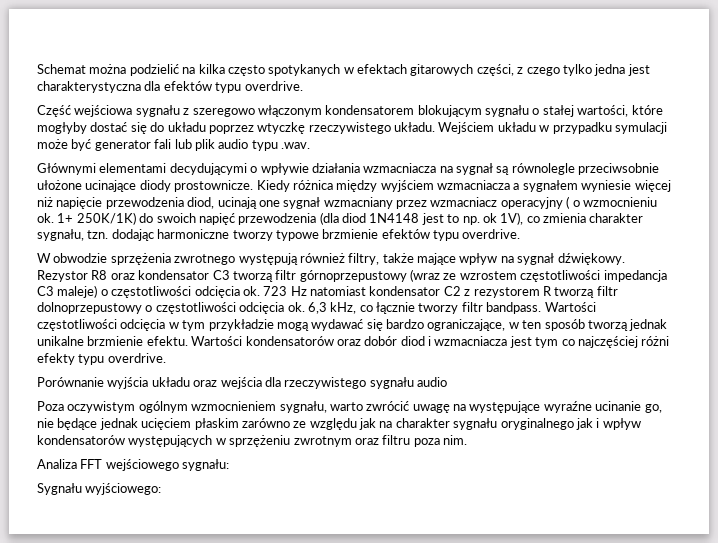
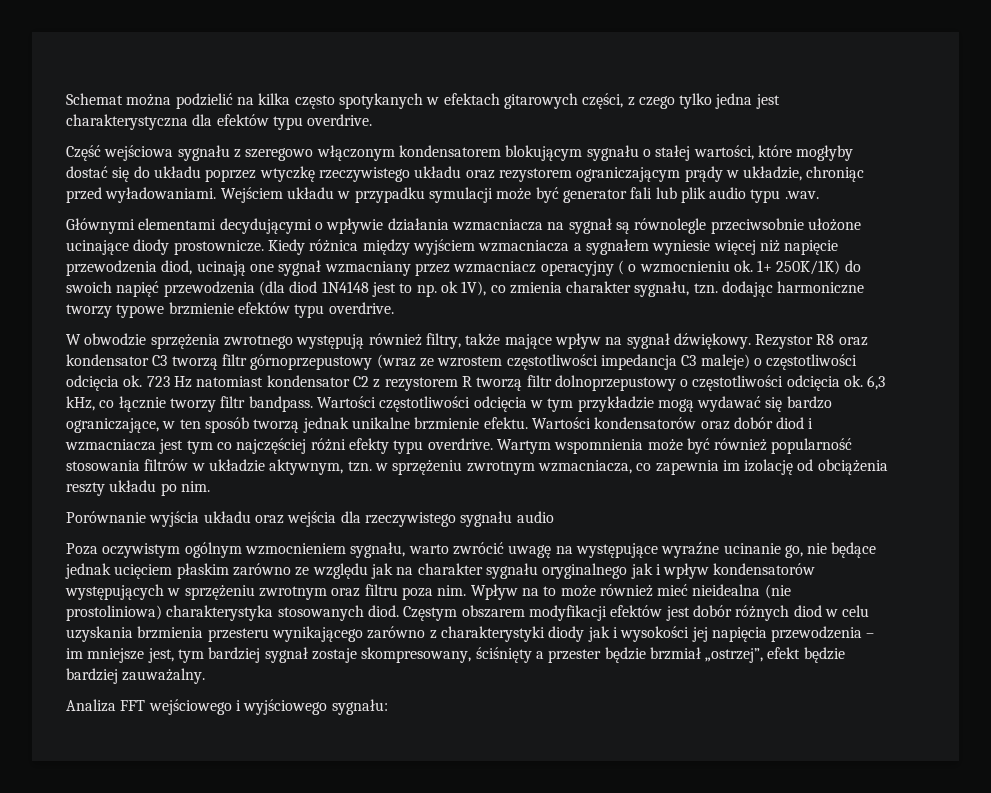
- Część wejściowa sygnału z szeregowo włączonym kondensatorem blokującym sygnału o stałej wartości, które mogłyby dostać się do układu poprzez wtyczkę rzeczywistego układu.
+ Część wejściowa sygnału z szeregowo włączonym kondensatorem blokującym sygnału o stałej wartości, które mogłyby dostać się do układu poprzez wtyczkę rzeczywistego układu oraz rezystorem ograniczającym prądy w układzie, chroniąc przed wyładowaniami.
+ Wartym wspomnienia może być również popularność stosowania filtrów w układzie aktywnym, tzn. w sprzężeniu zwrotnym wzmacniacza, co zapewnia im izolację od obciążenia reszty układu po nim.
+ Wpływ na to może również mieć nieidealna (nie prostoliniowa) charakterystyka stosowanych diod. Częstym obszarem modyfikacji efektów jest dobór różnych diod w celu uzyskania brzmienia przesteru wynikającego zarówno z charakterystyki diody jak i wysokości jej napięcia przewodzenia – im mniejsze jest, tym bardziej sygnał zostaje skompresowany, ściśnięty a przester będzie brzmiał „ostrzej”, efekt będzie bardziej zauważalny.
- Analiza FFT wejściowego sygnału:
+ Analiza FFT wejściowego i wyjściowego sygnału:
- Sygnału wyjściowego:

